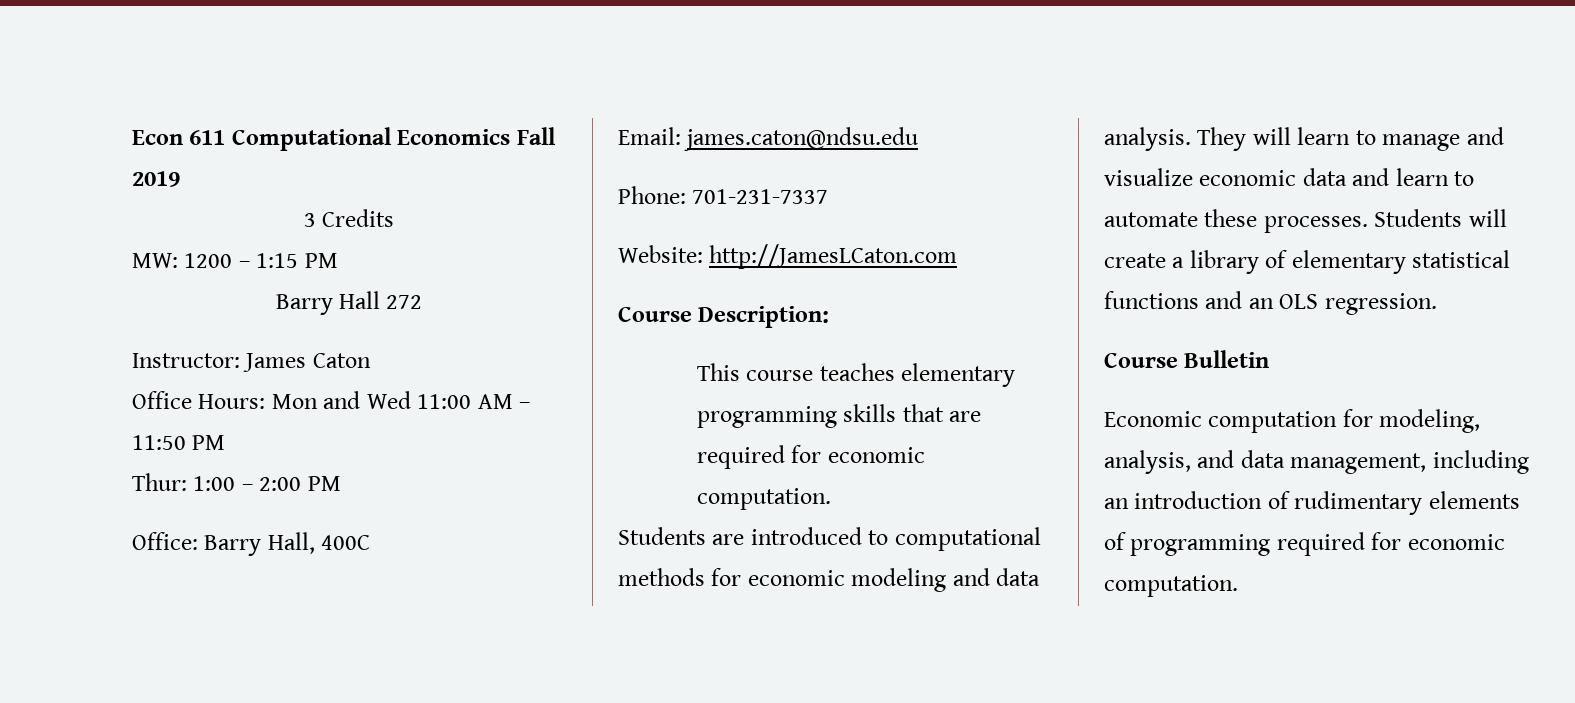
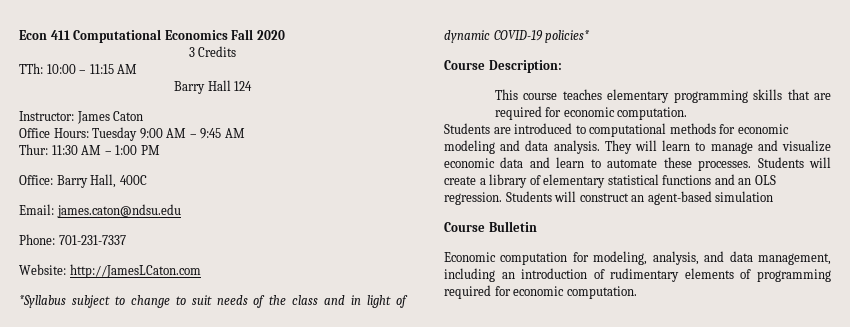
- Econ 611 Computational Economics Fall 2019
+ Econ 411 Computational Economics Fall 2020
- MW: 1200 – 1:15 PM
+ TTh: 10:00 – 11:15 AM
- Barry Hall 272
+ Barry Hall 124
- Office Hours: Mon and Wed 11:00 AM – 11:50 PM
- Thur: 1:00 – 2:00 PM
+ Office Hours: Tuesday 9:00 AM – 9:45 AM
+ Thur: 11:30 AM – 1:00 PM
+ *Syllabus subject to change to suit needs of the class and in light of dynamic COVID-19 policies*
+ Students will construct an agent-based simulation

